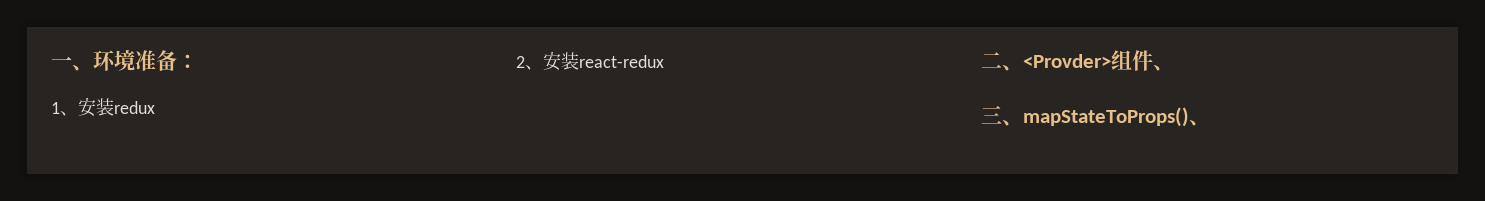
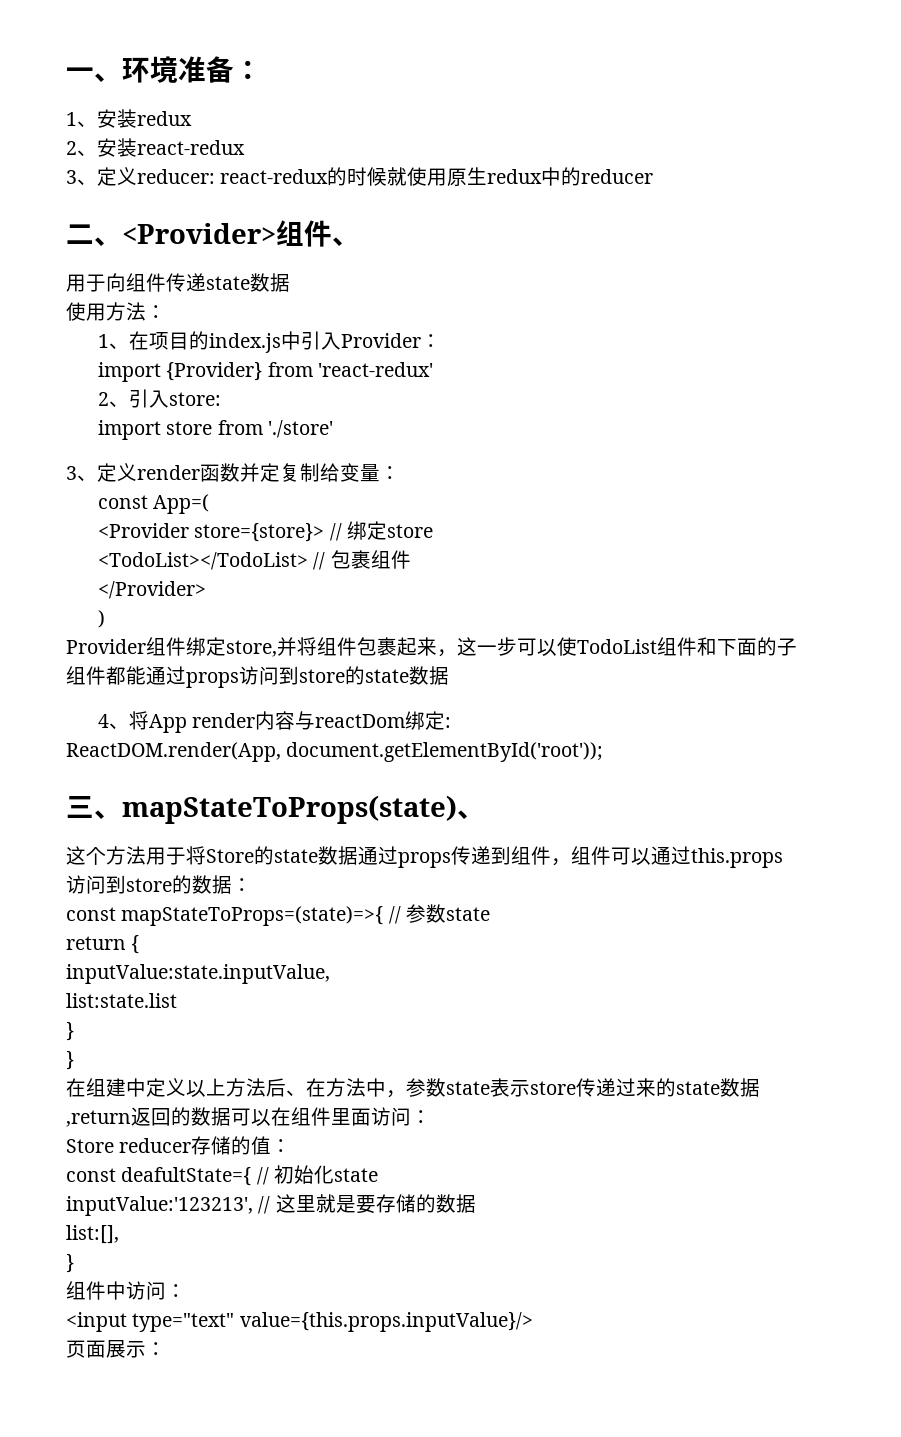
+ 3、定义reducer: react-redux的时候就使用原生redux中的reducer
- 二、<Provder>组件、
+ 二、<Provider>组件、
+ 用于向组件传递state数据
+ 使用方法：
+ 1、在项目的index.js中引入Provider：
+ import {Provider} from 'react-redux'
+ 2、引入store:
+ import store from './store'
+ 3、定义render函数并定复制给变量：
+ const App=(
+ <Provider store={store}> // 绑定store
+ <TodoList></TodoList> // 包裹组件
+ </Provider>
+ )
+ Provider组件绑定store,并将组件包裹起来，这一步可以使TodoList组件和下面的子组件都能通过props访问到store的state数据
+ 4、将App render内容与reactDom绑定:
+ ReactDOM.render(App, document.getElementById('root'));
- 三、mapStateToProps()、
+ 三、mapStateToProps(state)、
+ 这个方法用于将Store的state数据通过props传递到组件，组件可以通过this.props访问到store的数据：
+ const mapStateToProps=(state)=>{ // 参数state
+ return {
+ inputValue:state.inputValue,
+ list:state.list
+ }
+ }
+ 在组建中定义以上方法后、在方法中，参数state表示store传递过来的state数据,return返回的数据可以在组件里面访问：
+ Store reducer存储的值：
+ const deafultState={ // 初始化state
+ inputValue:'123213', // 这里就是要存储的数据
+ list:[],
+ }
+ 组件中访问：
+ <input type="text" value={this.props.inputValue}/>
+ 页面展示：

